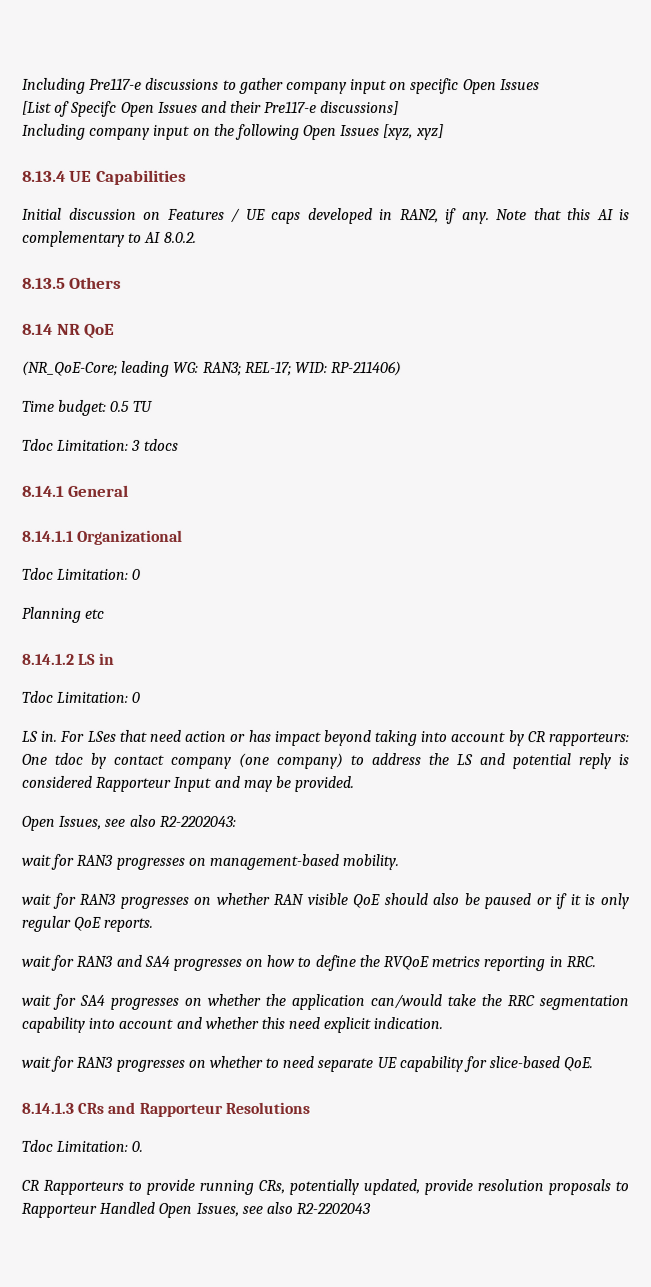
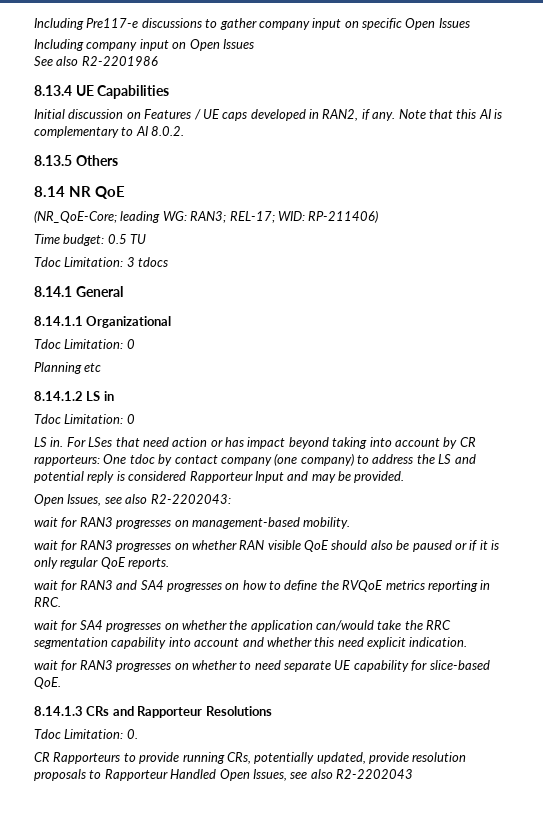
- [List of Specifc Open Issues and their Pre117-e discussions]
- Including company input on the following Open Issues [xyz, xyz]
+ Including company input on Open Issues
+ See also R2-2201986

